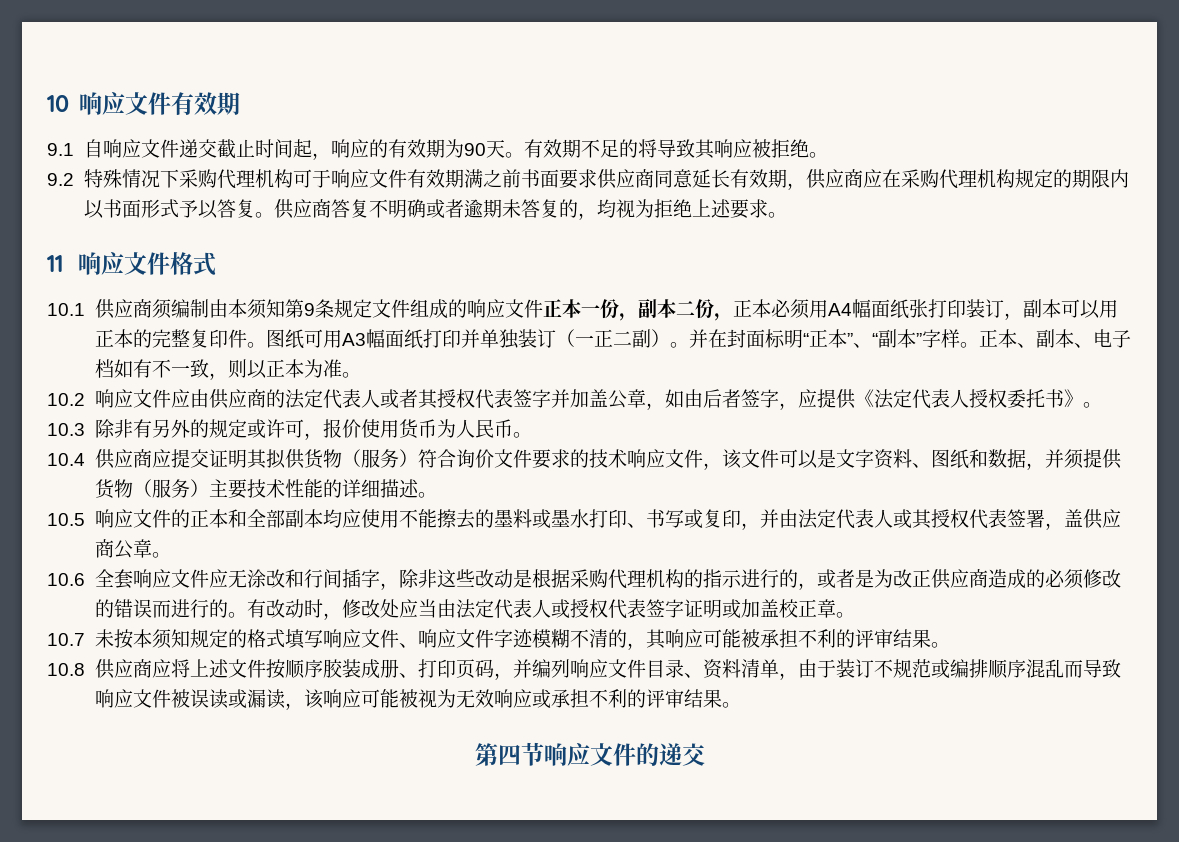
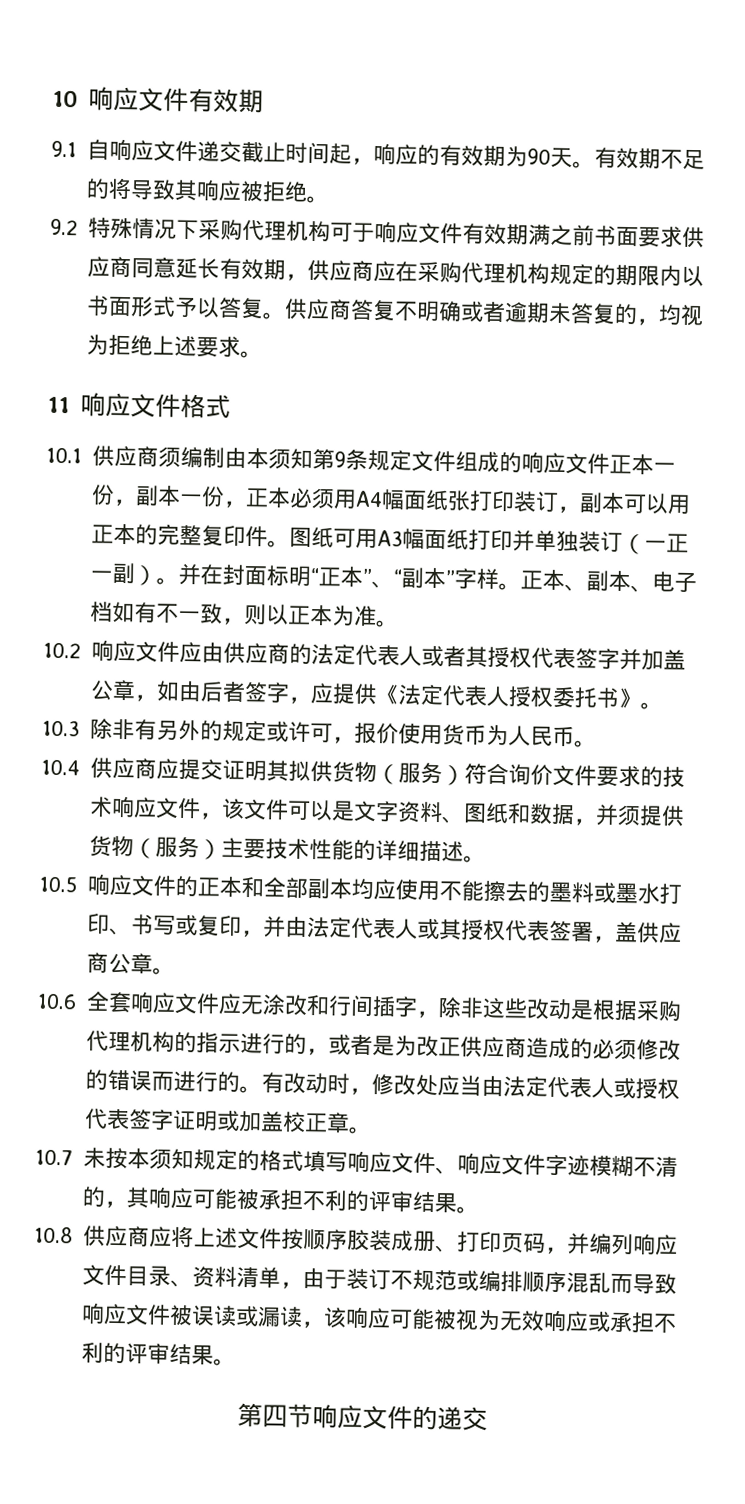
- 10.1供应商须编制由本须知第9条规定文件组成的响应文件正本一份，副本二份，正本必须用A4幅面纸张打印装订，副本可以用正本的完整复印件。
+ 10.1供应商须编制由本须知第9条规定文件组成的响应文件正本一份，副本一份，正本必须用A4幅面纸张打印装订，副本可以用正本的完整复印件。
- 图纸可用A3幅面纸打印并单独装订（一正二副）。
+ 图纸可用A3幅面纸打印并单独装订（一正一副）。

